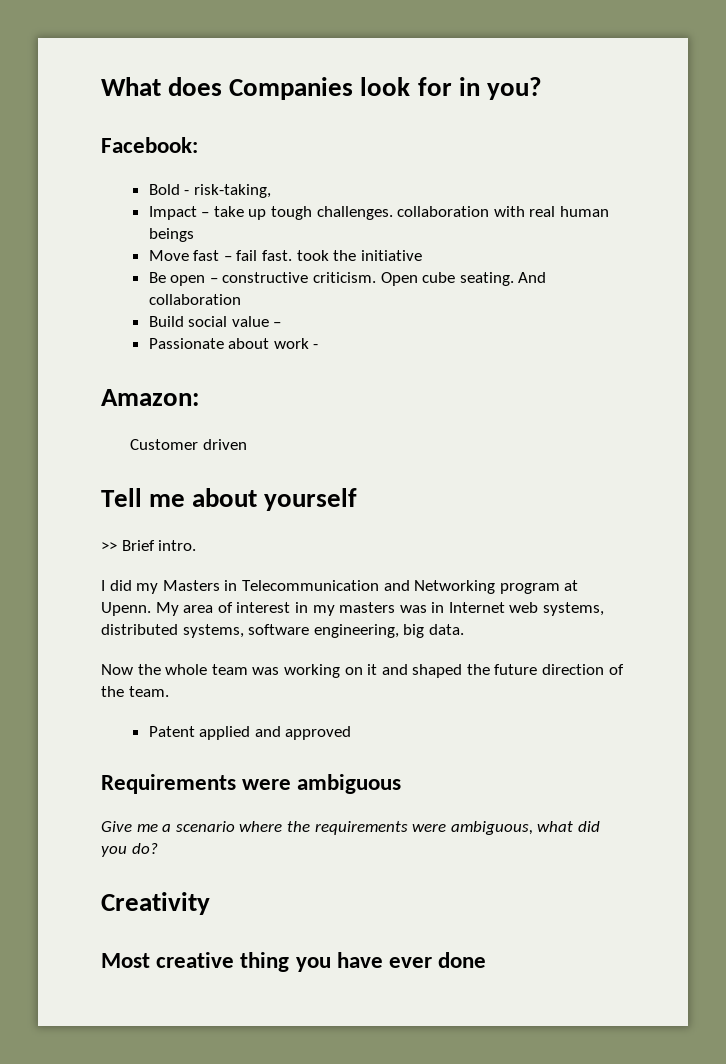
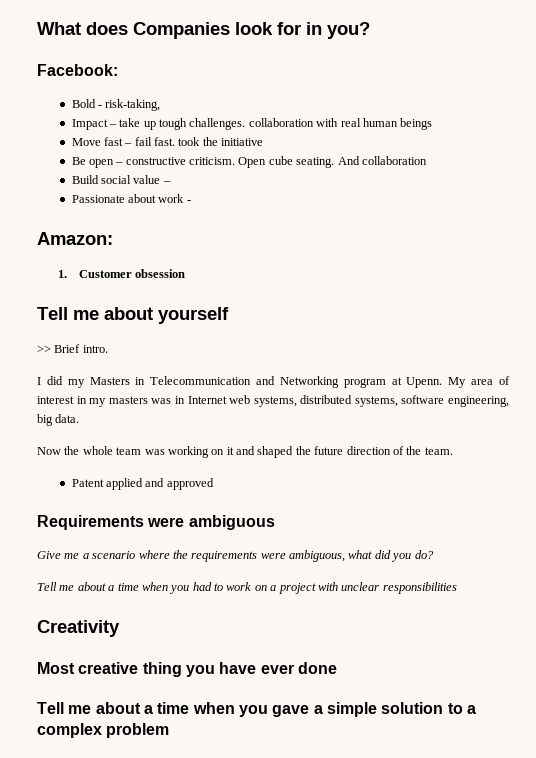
- Customer driven
+ 1. Customer obsession
+ Tell me about a time when you had to work on a project with unclear responsibilities
+ Tell me about a time when you gave a simple solution to a complex problem

